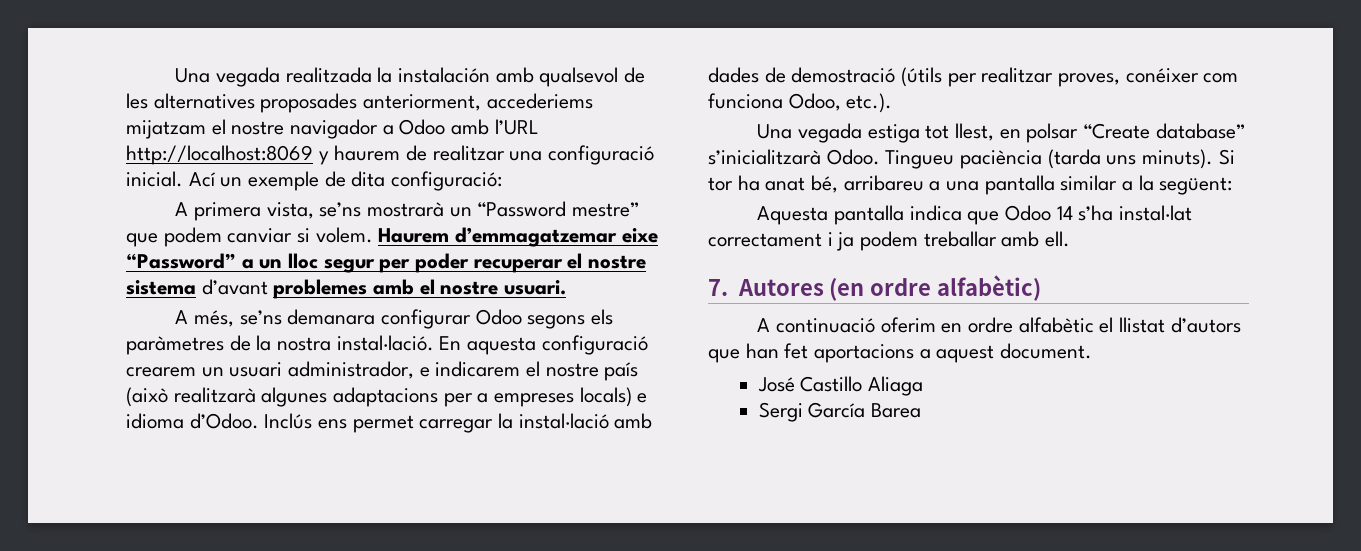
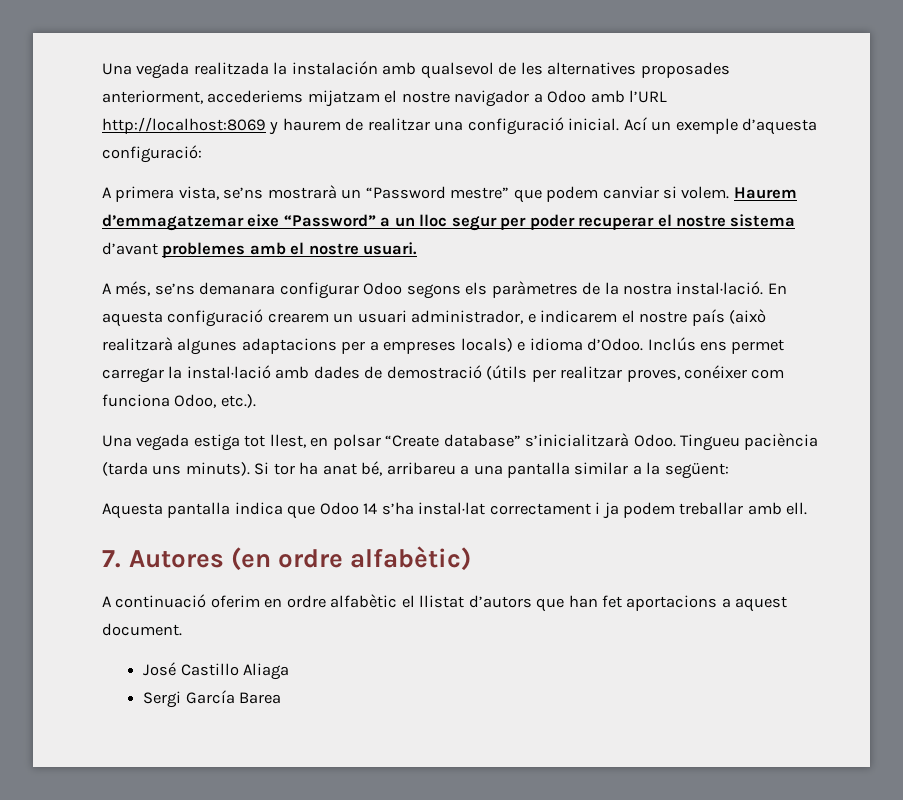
- Ací un exemple de dita configuració:
+ Ací un exemple d’aquesta configuració:

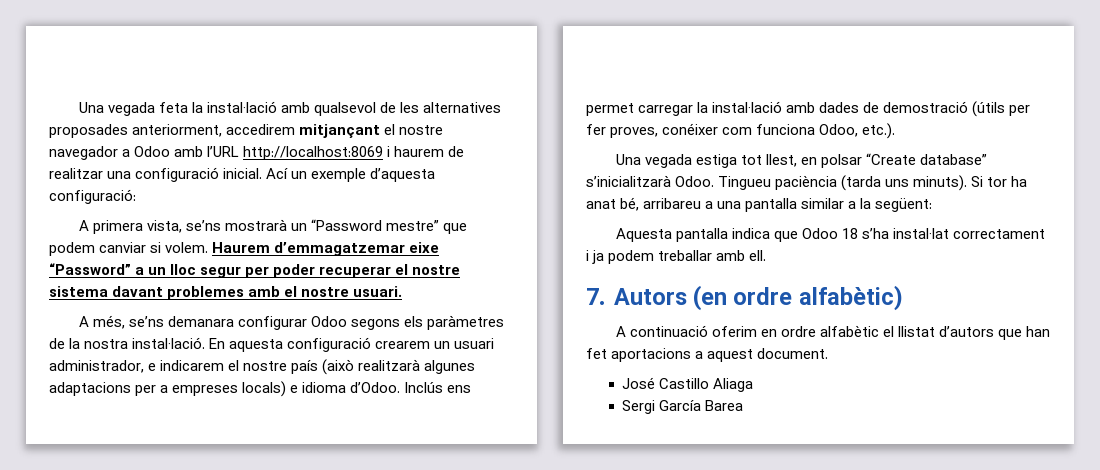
- Una vegada realitzada la instalación amb qualsevol de les alternatives proposades anteriorment, accederiems mijatzam el nostre navigador a Odoo amb l’URL http://localhost:8069 y haurem de realitzar una configuració inicial.
+ Una vegada feta la instal·lació amb qualsevol de les alternatives proposades anteriorment, accedirem mitjançant el nostre navegador a Odoo amb l’URL http://localhost:8069 i haurem de realitzar una configuració inicial.
- Haurem d’emmagatzemar eixe “Password” a un lloc segur per poder recuperar el nostre sistema d’avant problemes amb el nostre usuari.
+ Haurem d’emmagatzemar eixe “Password” a un lloc segur per poder recuperar el nostre sistema davant problemes amb el nostre usuari.
- Inclús ens permet carregar la instal·lació amb dades de demostració (útils per realitzar proves, conéixer com funciona Odoo, etc.).
+ Inclús ens permet carregar la instal·lació amb dades de demostració (útils per fer proves, conéixer com funciona Odoo, etc.).
- Aquesta pantalla indica que Odoo 14 s’ha instal·lat correctament i ja podem treballar amb ell.
+ Aquesta pantalla indica que Odoo 18 s’ha instal·lat correctament i ja podem treballar amb ell.
- 7. Autores (en ordre alfabètic)
+ 7. Autors (en ordre alfabètic)

